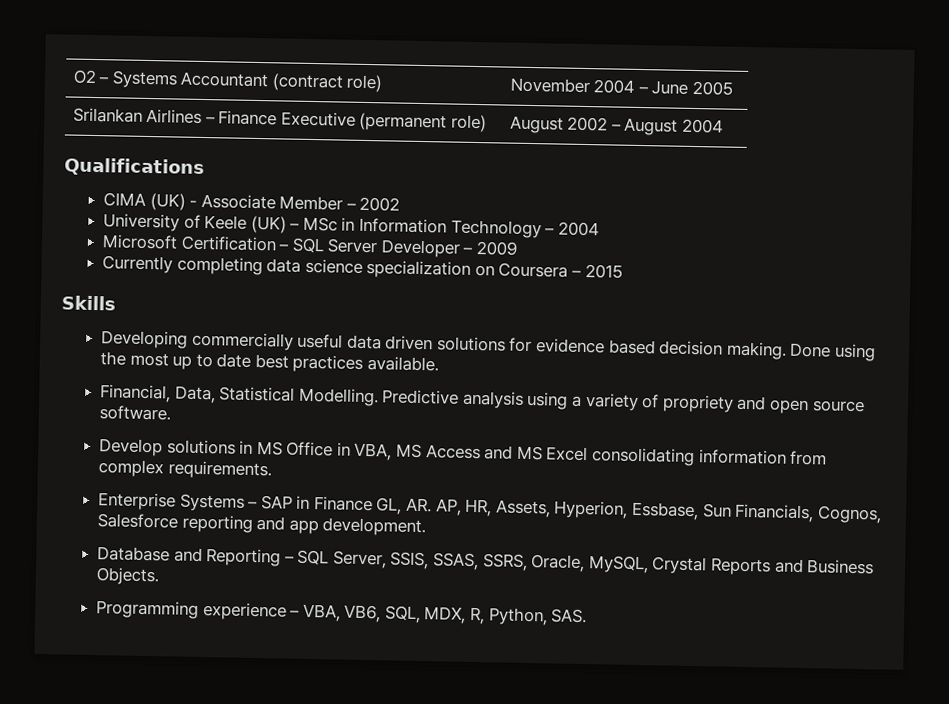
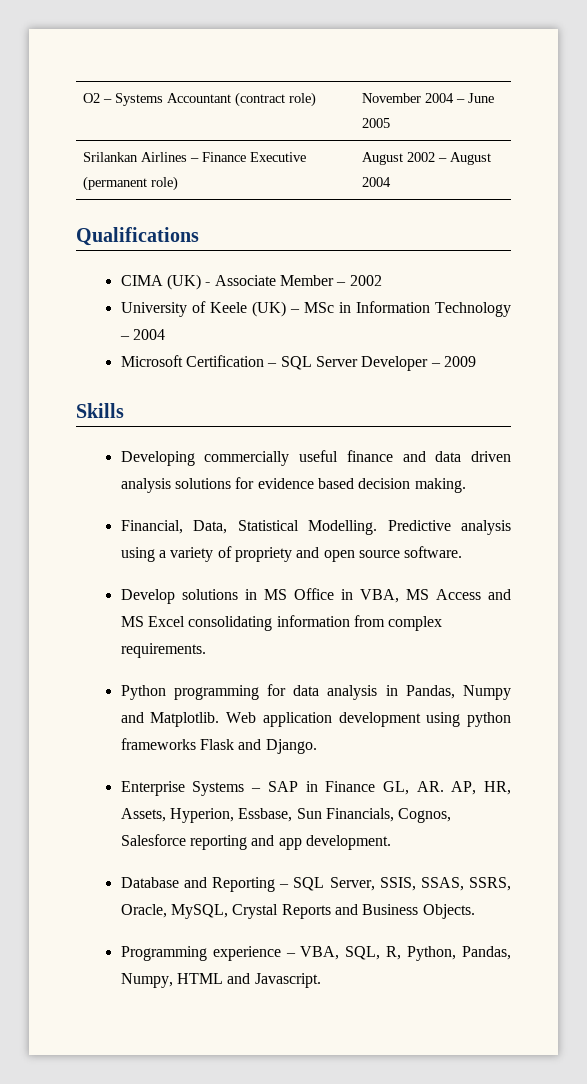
- Currently completing data science specialization on Coursera – 2015
- Developing commercially useful data driven solutions for evidence based decision making. Done using the most up to date best practices available.
+ Developing commercially useful finance and data driven analysis solutions for evidence based decision making.
+ Python programming for data analysis in Pandas, Numpy and Matplotlib. Web application development using python frameworks Flask and Django.
- Programming experience – VBA, VB6, SQL, MDX, R, Python, SAS.
+ Programming experience – VBA, SQL, R, Python, Pandas, Numpy, HTML and Javascript.

